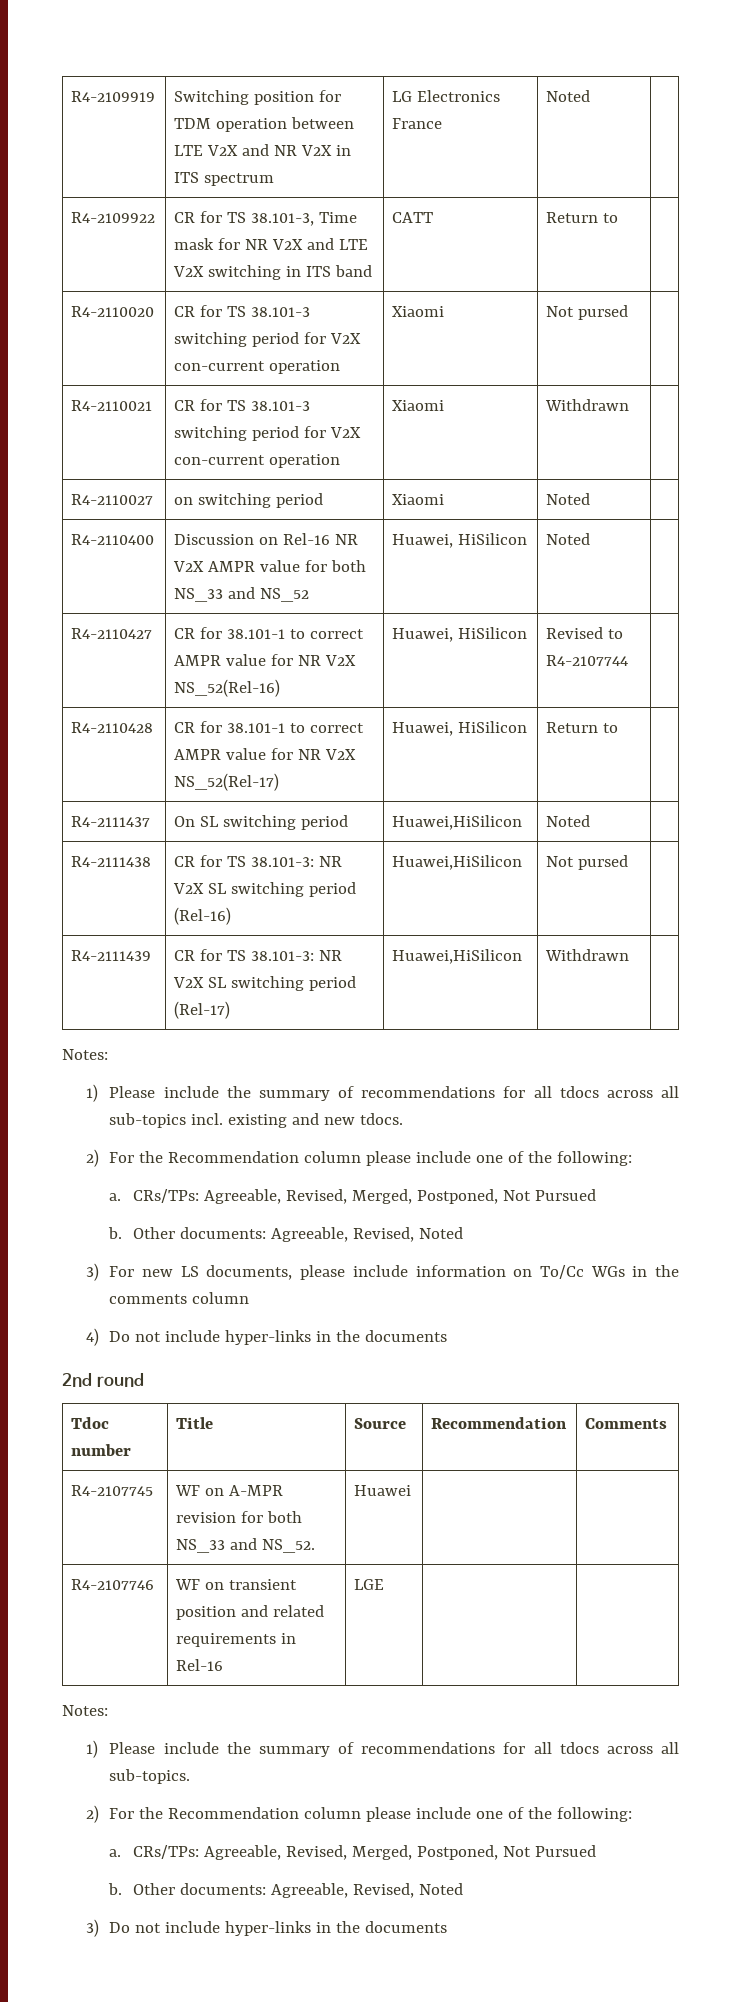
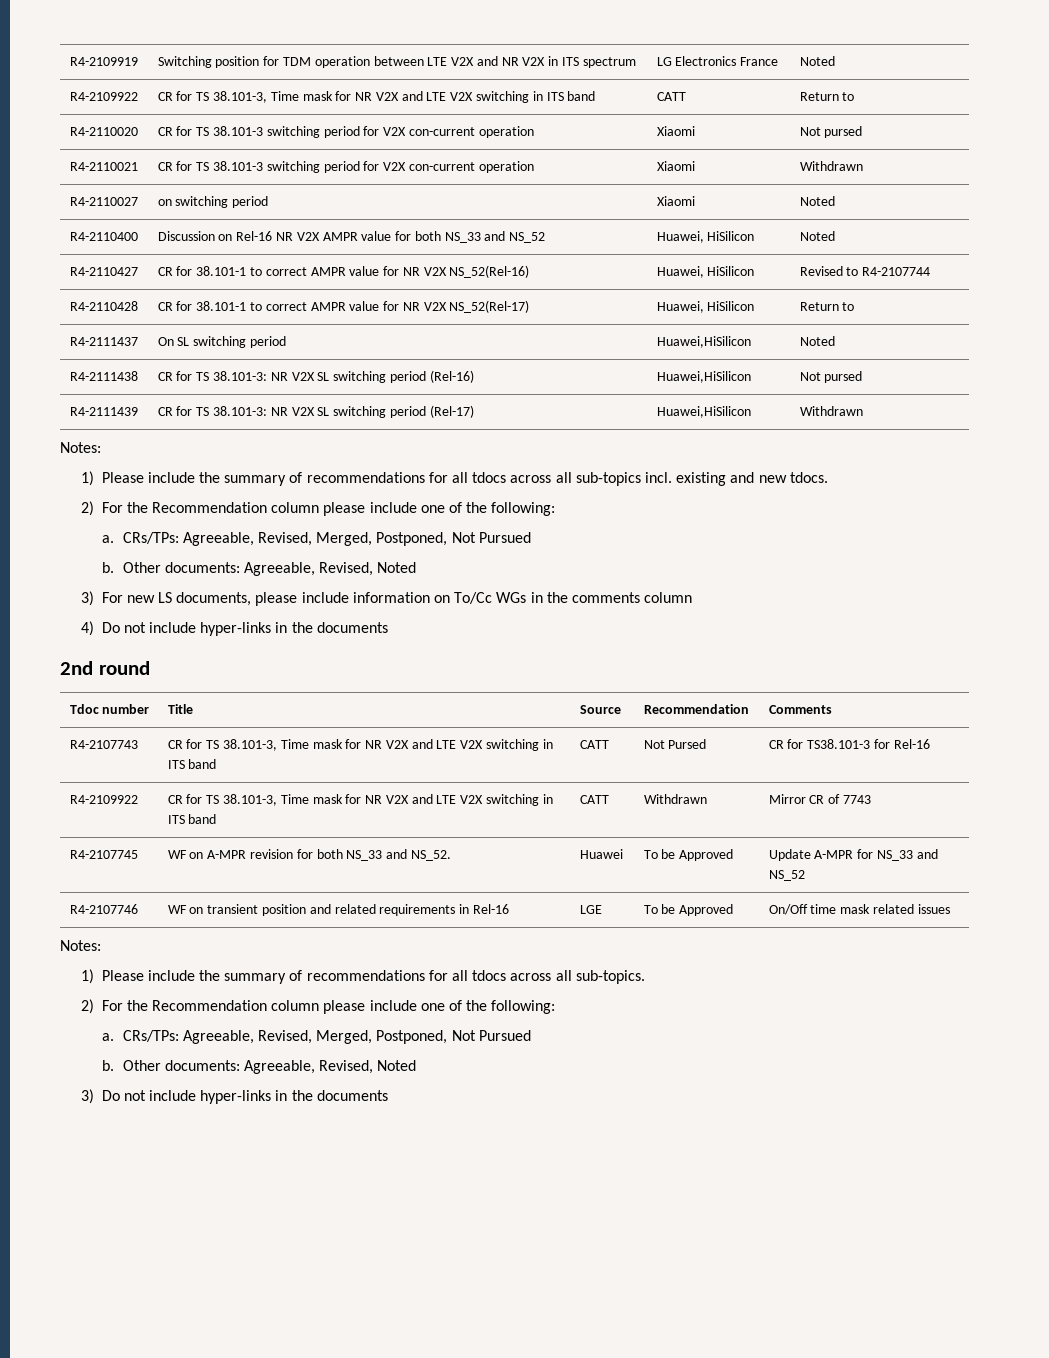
+ R4-2107743 | CR for TS 38.101-3, Time mask for NR V2X and LTE V2X switching in ITS band | CATT | Not Pursed | CR for TS38.101-3 for Rel-16
+ R4-2109922 | CR for TS 38.101-3, Time mask for NR V2X and LTE V2X switching in ITS band | CATT | Withdrawn | Mirror CR of 7743
- R4-2107745 | WF on A-MPR revision for both NS_33 and NS_52. | Huawei | |
+ R4-2107745 | WF on A-MPR revision for both NS_33 and NS_52. | Huawei | To be Approved | Update A-MPR for NS_33 and NS_52
- R4-2107746 | WF on transient position and related requirements in Rel-16 | LGE | |
+ R4-2107746 | WF on transient position and related requirements in Rel-16 | LGE | To be Approved | On/Off time mask related issues

